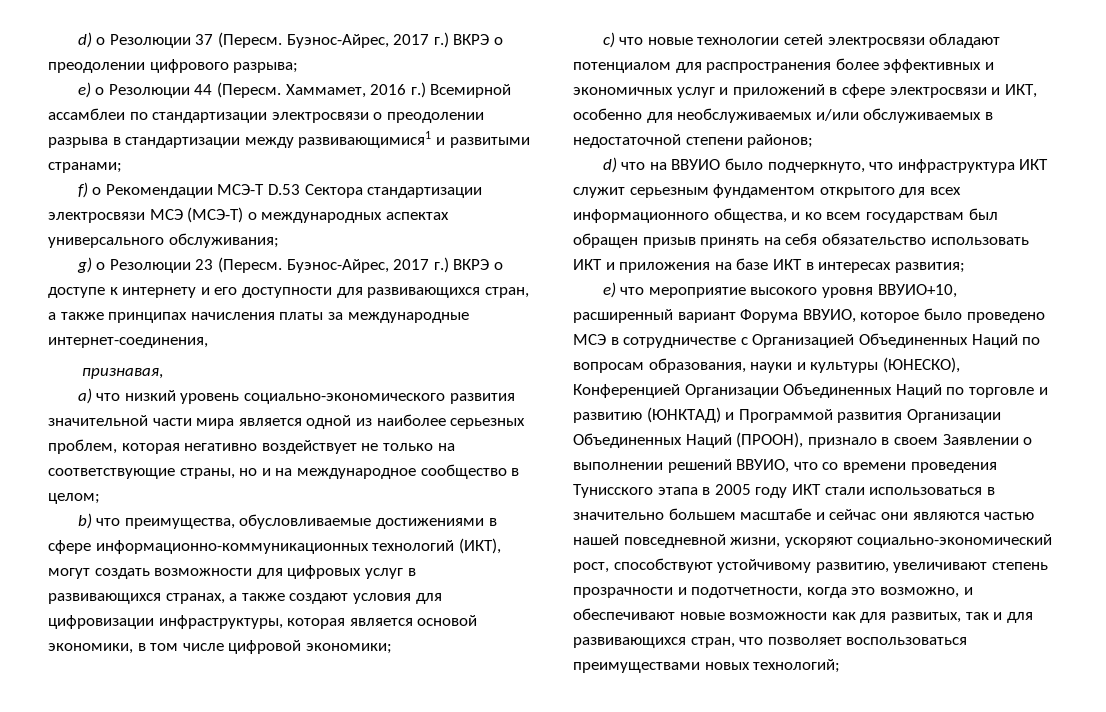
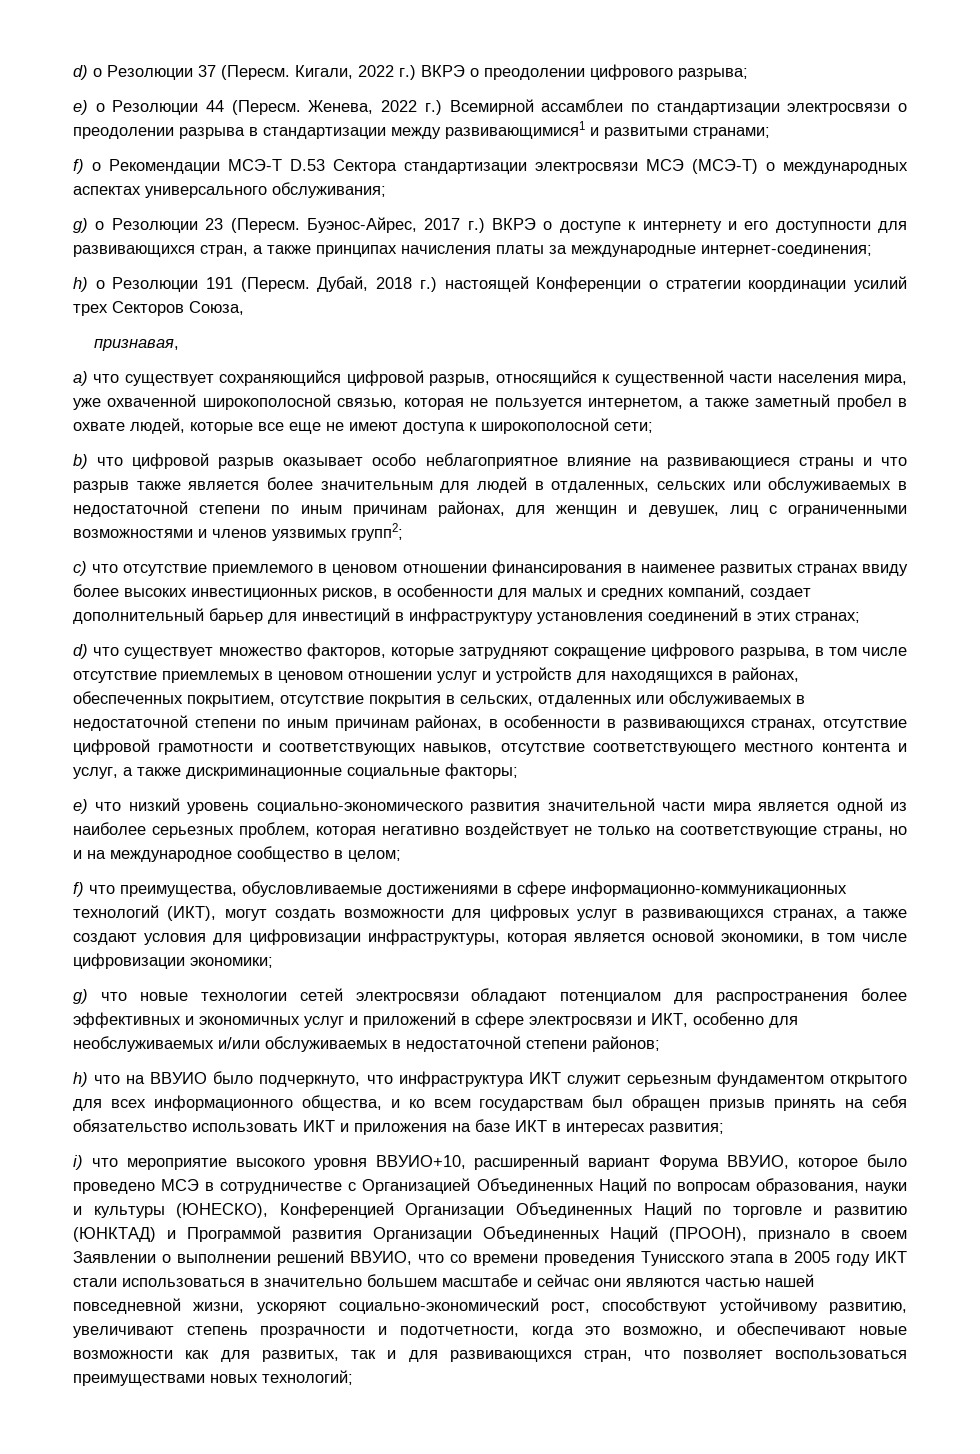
- Буэнос-Айрес, 2017 г.) ВКРЭ о преодолении цифрового разрыва;
+ Кигали, 2022 г.) ВКРЭ о преодолении цифрового разрыва;
- Хаммамет, 2016 г.) Всемирной ассамблеи по стандартизации электросвязи о преодолении разрыва в стандартизации между развивающимися1 и развитыми странами;
+ Женева, 2022 г.) Всемирной ассамблеи по стандартизации электросвязи о преодолении разрыва в стандартизации между развивающимися1 и развитыми странами;
- Буэнос-Айрес, 2017 г.) ВКРЭ о доступе к интернету и его доступности для развивающихся стран, а также принципах начисления платы за международные интернет-соединения,
+ Буэнос-Айрес, 2017 г.) ВКРЭ о доступе к интернету и его доступности для развивающихся стран, а также принципах начисления платы за международные интернет-соединения;
+ h) о Резолюции 191 (Пересм. Дубай, 2018 г.) настоящей Конференции о стратегии координации усилий трех Секторов Союза,
  признавая,
- а) что низкий уровень социально-экономического развития значительной части мира является одной из наиболее серьезных проблем, которая негативно воздействует не только на соответствующие страны, но и на международное сообщество в целом;
+ a) что существует сохраняющийся цифровой разрыв, относящийся к существенной части населения мира, уже охваченной широкополосной связью, которая не пользуется интернетом, а также заметный пробел в охвате людей, которые все еще не имеют доступа к широкополосной сети;
+ b) что цифровой разрыв оказывает особо неблагоприятное влияние на развивающиеся страны и что разрыв также является более значительным для людей в отдаленных, сельских или обслуживаемых в недостаточной степени по иным причинам районах, для женщин и девушек, лиц с ограниченными возможностями и членов уязвимых групп2;
+ c) что отсутствие приемлемого в ценовом отношении финансирования в наименее развитых странах ввиду более высоких инвестиционных рисков, в особенности для малых и средних компаний, создает дополнительный барьер для инвестиций в инфраструктуру установления соединений в этих странах;
+ d) что существует множество факторов, которые затрудняют сокращение цифрового разрыва, в том числе отсутствие приемлемых в ценовом отношении услуг и устройств для находящихся в районах, обеспеченных покрытием, отсутствие покрытия в сельских, отдаленных или обслуживаемых в недостаточной степени по иным причинам районах, в особенности в развивающихся странах, отсутствие цифровой грамотности и соответствующих навыков, отсутствие соответствующего местного контента и услуг, а также дискриминационные социальные факторы;
+ e) что низкий уровень социально-экономического развития значительной части мира является одной из наиболее серьезных проблем, которая негативно воздействует не только на соответствующие страны, но и на международное сообщество в целом;
- b) что преимущества, обусловливаемые достижениями в сфере информационно-коммуникационных технологий (ИКТ), могут создать возможности для цифровых услуг в развивающихся странах, а также создают условия для цифровизации инфраструктуры, которая является основой экономики, в том числе цифровой экономики;
+ f) что преимущества, обусловливаемые достижениями в сфере информационно-коммуникационных технологий (ИКТ), могут создать возможности для цифровых услуг в развивающихся странах, а также создают условия для цифровизации инфраструктуры, которая является основой экономики, в том числе цифровизации экономики;
- с) что новые технологии сетей электросвязи обладают потенциалом для распространения более эффективных и экономичных услуг и приложений в сфере электросвязи и ИКТ, особенно для необслуживаемых и/или обслуживаемых в недостаточной степени районов;
+ g) что новые технологии сетей электросвязи обладают потенциалом для распространения более эффективных и экономичных услуг и приложений в сфере электросвязи и ИКТ, особенно для необслуживаемых и/или обслуживаемых в недостаточной степени районов;
- d) что на ВВУИО было подчеркнуто, что инфраструктура ИКТ служит серьезным фундаментом открытого для всех информационного общества, и ко всем государствам был обращен призыв принять на себя обязательство использовать ИКТ и приложения на базе ИКТ в интересах развития;
+ h) что на ВВУИО было подчеркнуто, что инфраструктура ИКТ служит серьезным фундаментом открытого для всех информационного общества, и ко всем государствам был обращен призыв принять на себя обязательство использовать ИКТ и приложения на базе ИКТ в интересах развития;
- e) что мероприятие высокого уровня ВВУИО+10, расширенный вариант Форума ВВУИО, которое было проведено МСЭ в сотрудничестве с Организацией Объединенных Наций по вопросам образования, науки и культуры (ЮНЕСКО), Конференцией Организации Объединенных Наций по торговле и развитию (ЮНКТАД) и Программой развития Организации Объединенных Наций (ПРООН), признало в своем Заявлении о выполнении решений ВВУИО, что со времени проведения Тунисского этапа в 2005 году ИКТ стали использоваться в значительно большем масштабе и сейчас они являются частью нашей повседневной жизни, ускоряют социально-экономический рост, способствуют устойчивому развитию, увеличивают степень прозрачности и подотчетности, когда это возможно, и обеспечивают новые возможности как для развитых, так и для развивающихся стран, что позволяет воспользоваться преимуществами новых технологий;
+ i) что мероприятие высокого уровня ВВУИО+10, расширенный вариант Форума ВВУИО, которое было проведено МСЭ в сотрудничестве с Организацией Объединенных Наций по вопросам образования, науки и культуры (ЮНЕСКО), Конференцией Организации Объединенных Наций по торговле и развитию (ЮНКТАД) и Программой развития Организации Объединенных Наций (ПРООН), признало в своем Заявлении о выполнении решений ВВУИО, что со времени проведения Тунисского этапа в 2005 году ИКТ стали использоваться в значительно большем масштабе и сейчас они являются частью нашей повседневной жизни, ускоряют социально-экономический рост, способствуют устойчивому развитию, увеличивают степень прозрачности и подотчетности, когда это возможно, и обеспечивают новые возможности как для развитых, так и для развивающихся стран, что позволяет воспользоваться преимуществами новых технологий;

